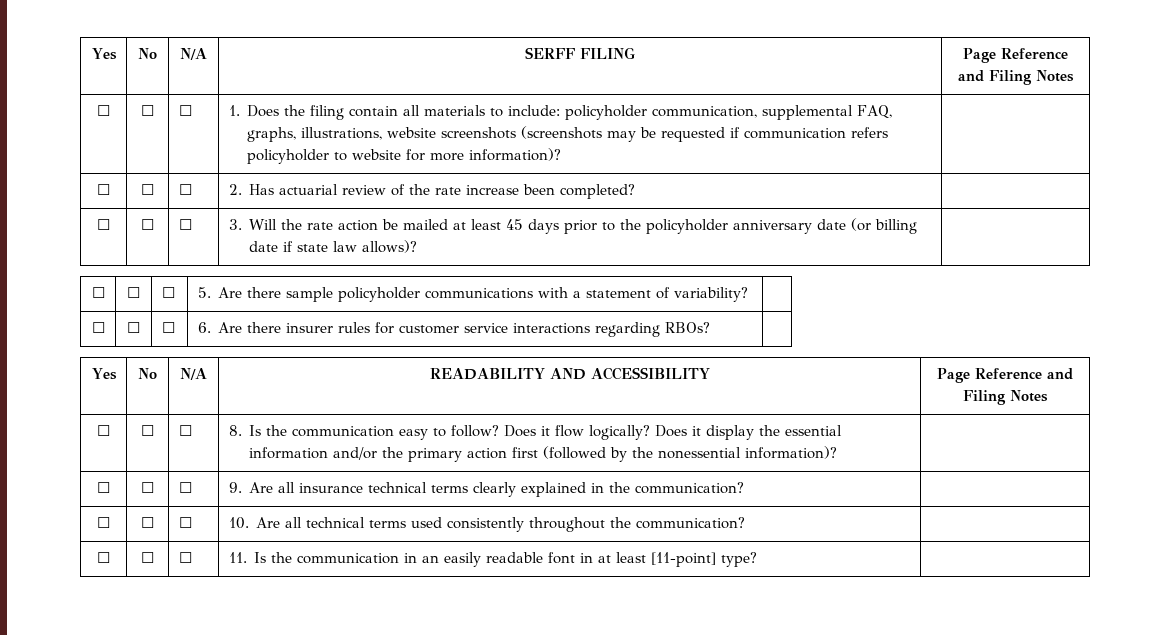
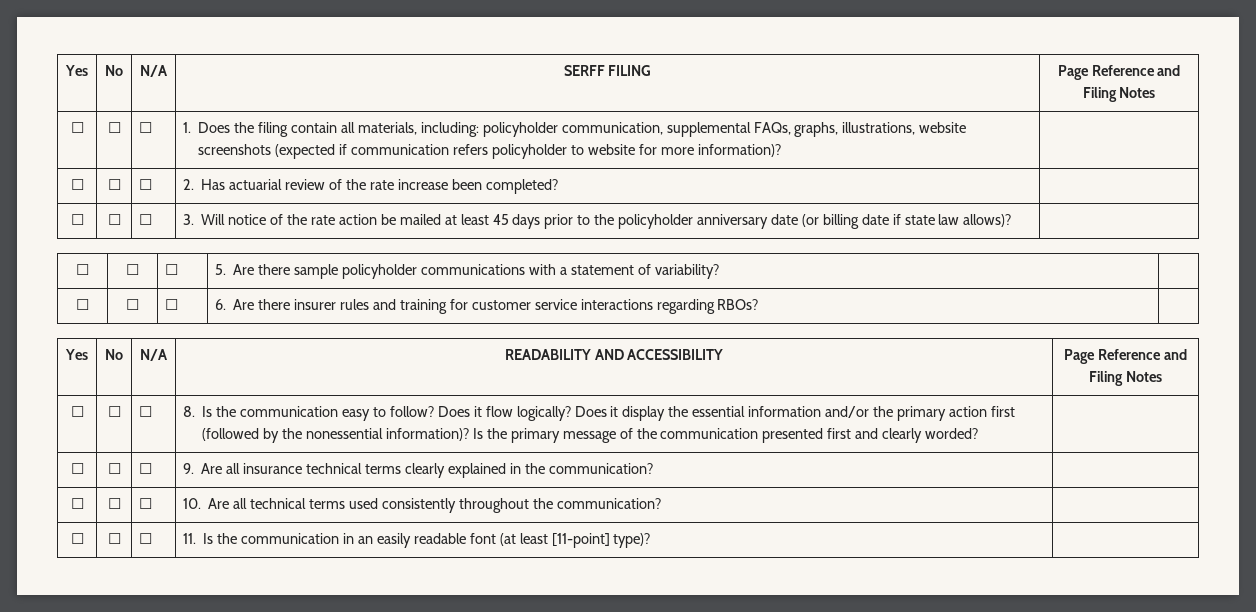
- ☐ | ☐ | ☐ | 1. Does the filing contain all materials to include: policyholder communication, supplemental FAQ, graphs, illustrations, website screenshots (screenshots may be requested if communication refers policyholder to website for more information)? |
+ ☐ | ☐ | ☐ | 1. Does the filing contain all materials, including: policyholder communication, supplemental FAQs, graphs, illustrations, website screenshots (expected if communication refers policyholder to website for more information)? |
- ☐ | ☐ | ☐ | 3. Will the rate action be mailed at least 45 days prior to the policyholder anniversary date (or billing date if state law allows)? |
+ ☐ | ☐ | ☐ | 3. Will notice of the rate action be mailed at least 45 days prior to the policyholder anniversary date (or billing date if state law allows)? |
- ☐ | ☐ | ☐ | 6. Are there insurer rules for customer service interactions regarding RBOs? |
+ ☐ | ☐ | ☐ | 6. Are there insurer rules and training for customer service interactions regarding RBOs? |
+ Is the primary message of the communication presented first and clearly worded?
- ☐ | ☐ | ☐ | 11. Is the communication in an easily readable font in at least [11-point] type? |
+ ☐ | ☐ | ☐ | 11. Is the communication in an easily readable font (at least [11-point] type)? |

